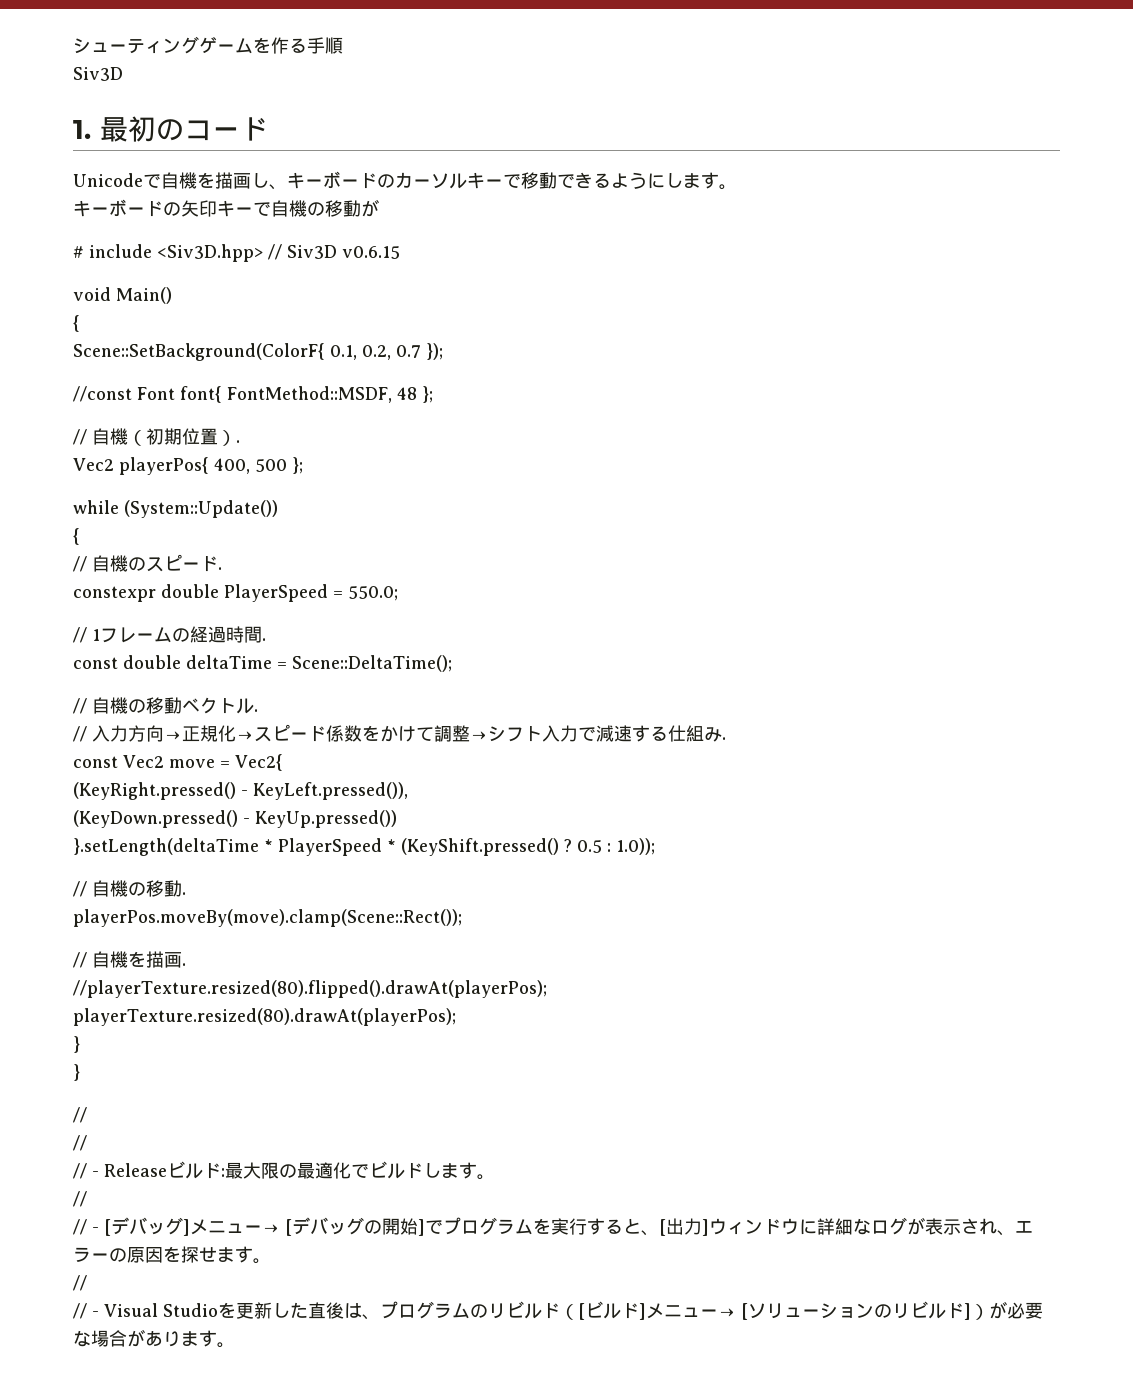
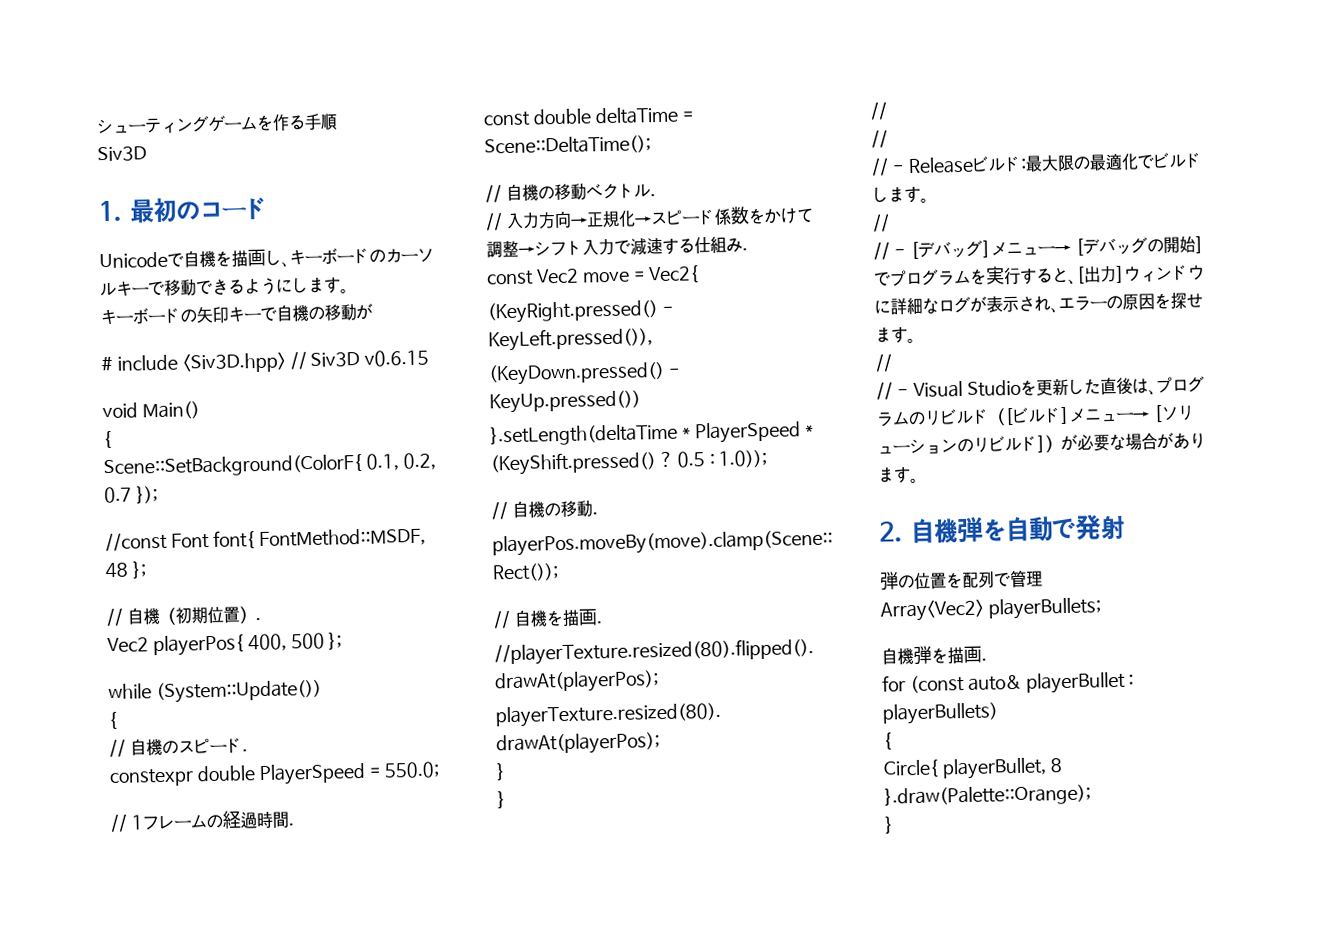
+ 2.自機弾を自動で発射
+ 弾の位置を配列で管理
+ Array<Vec2> playerBullets;
+ 自機弾を描画.
+ for (const auto& playerBullet : playerBullets)
+ {
+ Circle{ playerBullet, 8 }.draw(Palette::Orange);
+ }

